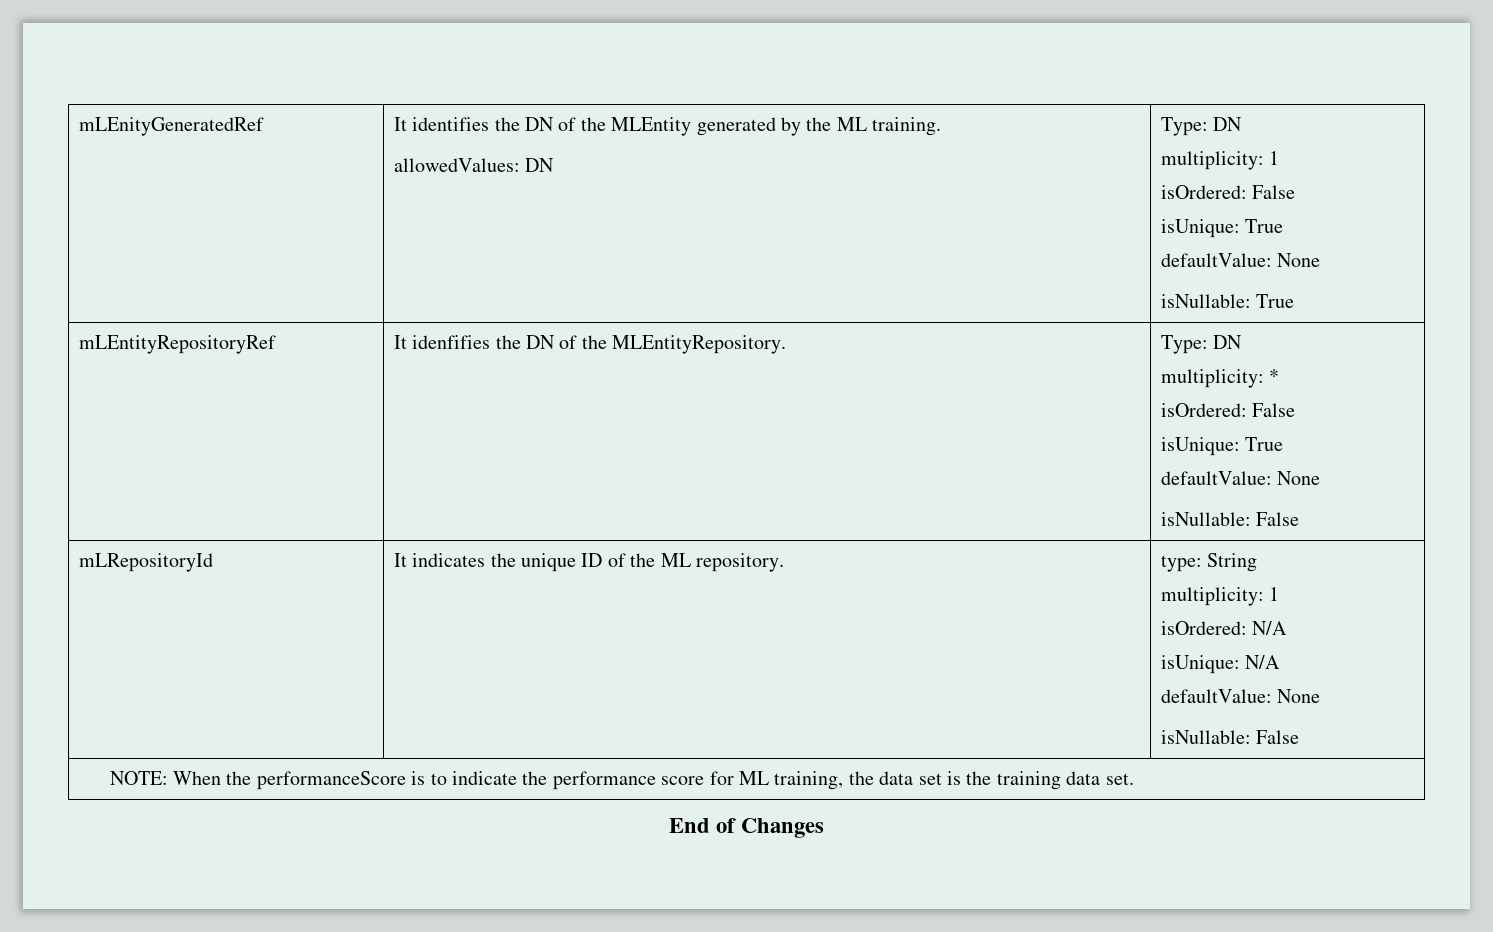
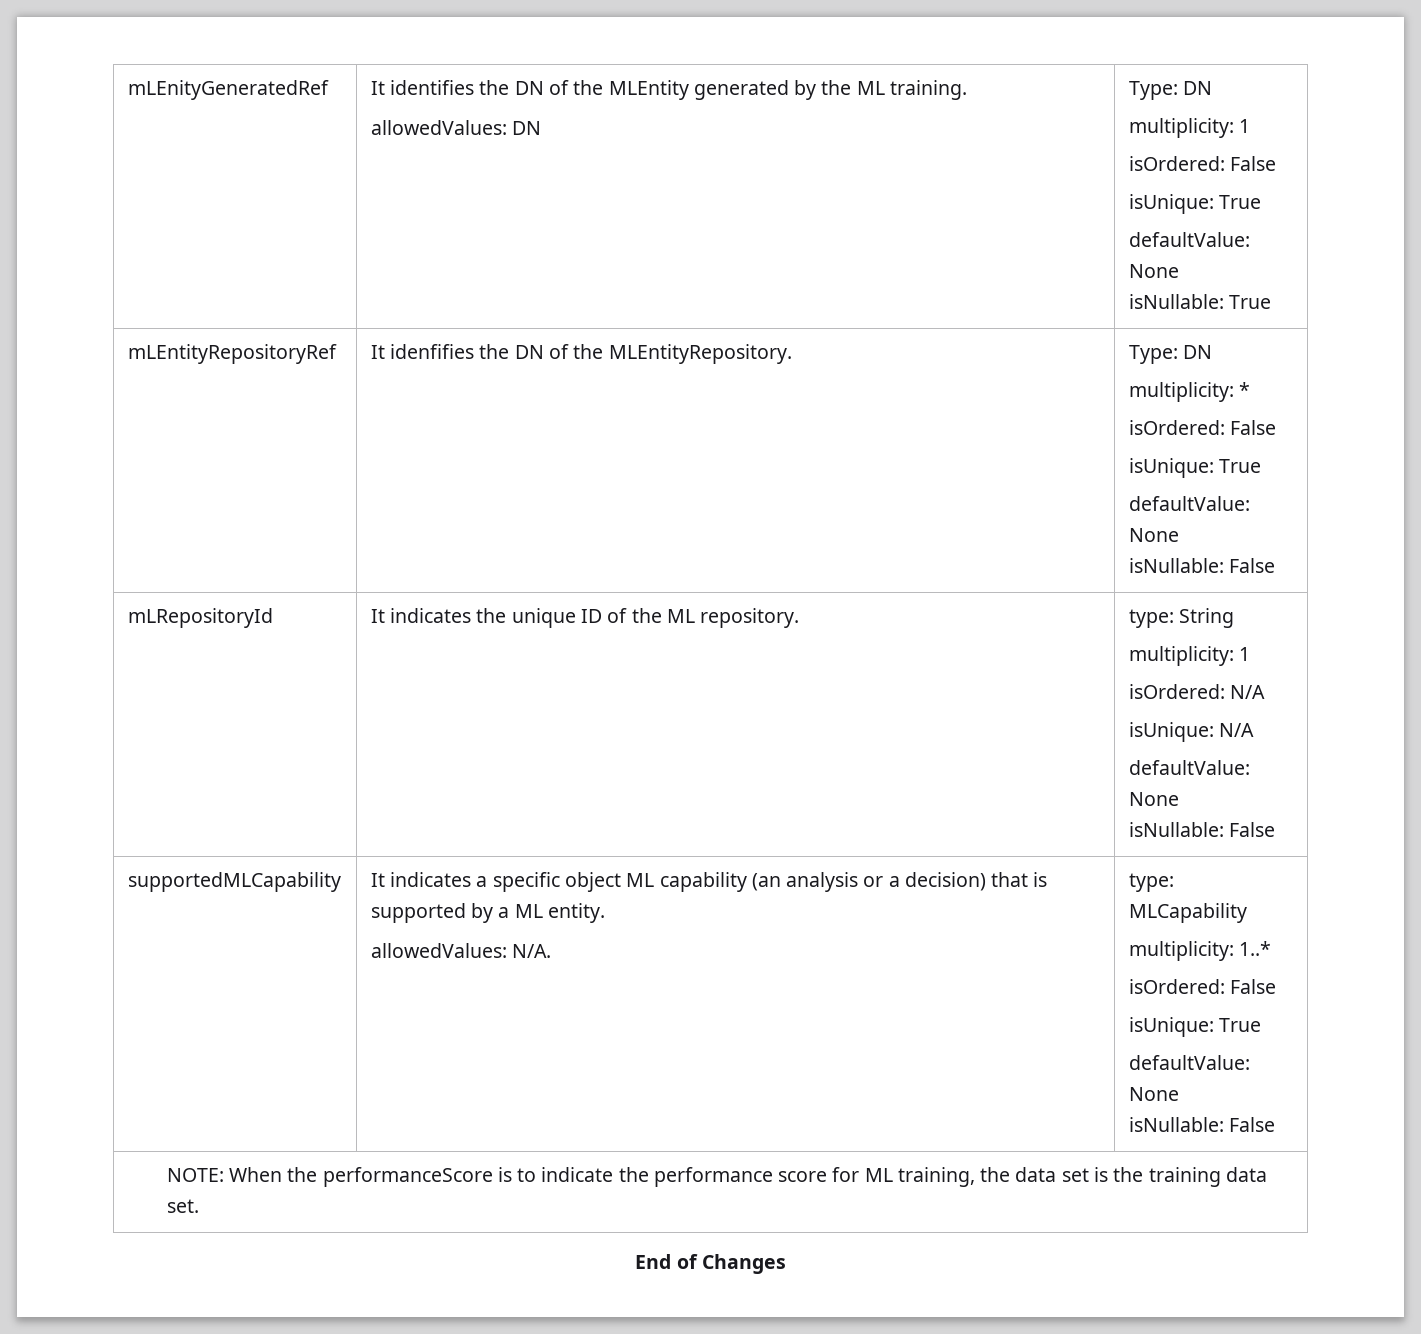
+ supportedMLCapability | It indicates a specific object ML capability (an analysis or a decision) that is supported by a ML entity.
+ allowedValues: N/A. | type: MLCapability
+ multiplicity: 1..*
+ isOrdered: False
+ isUnique: True
+ defaultValue: None
+ isNullable: False

